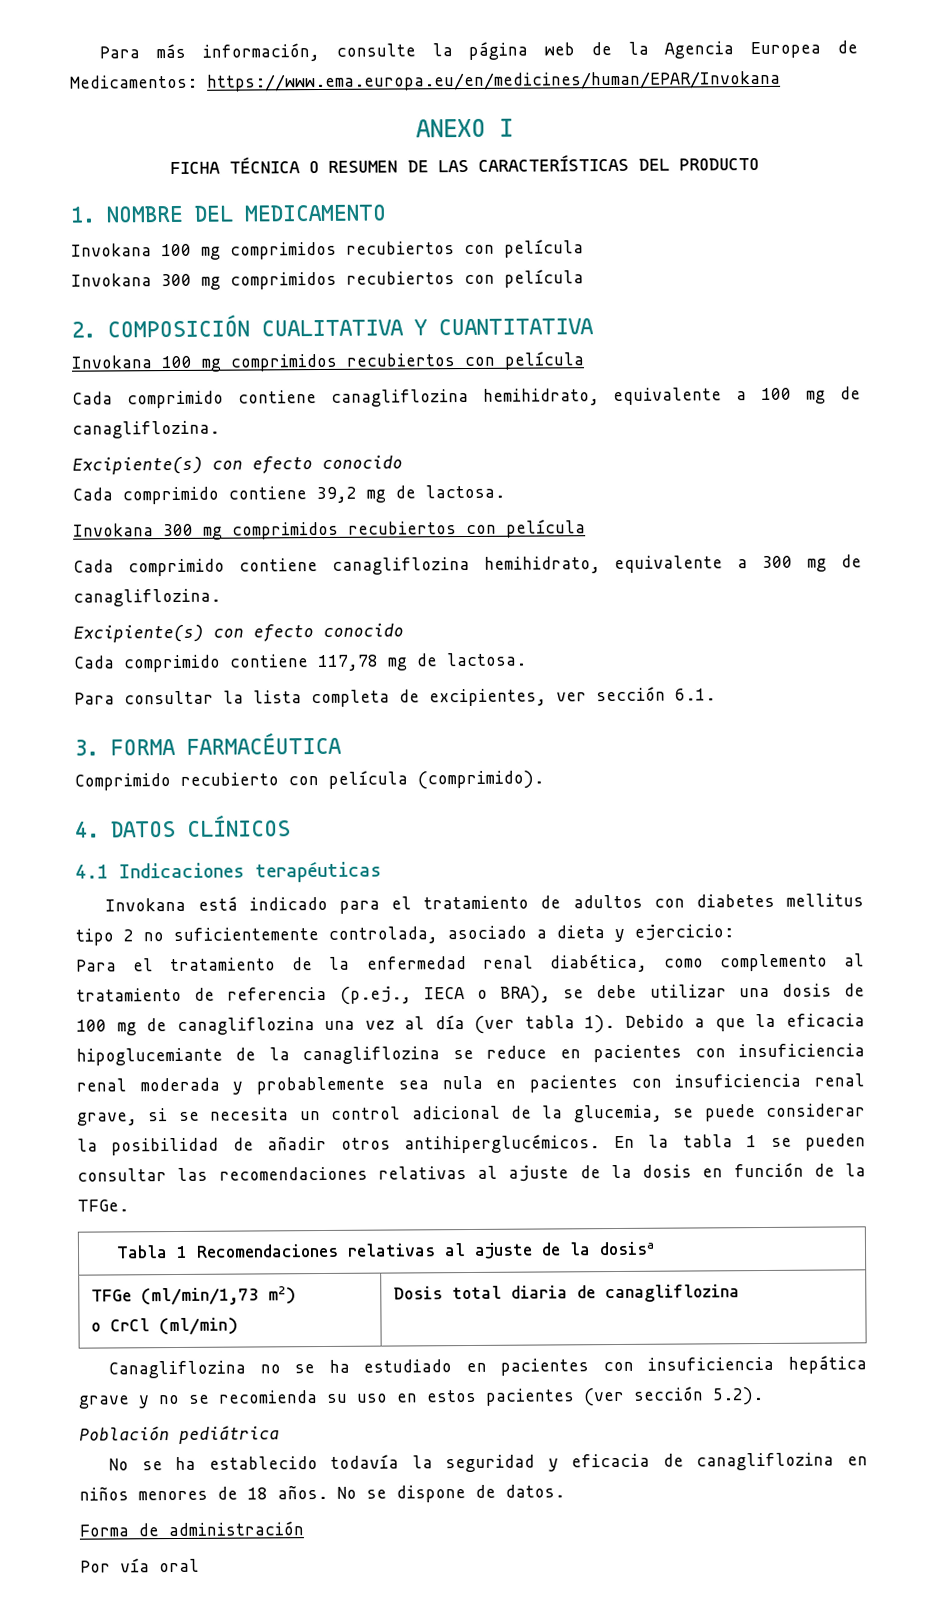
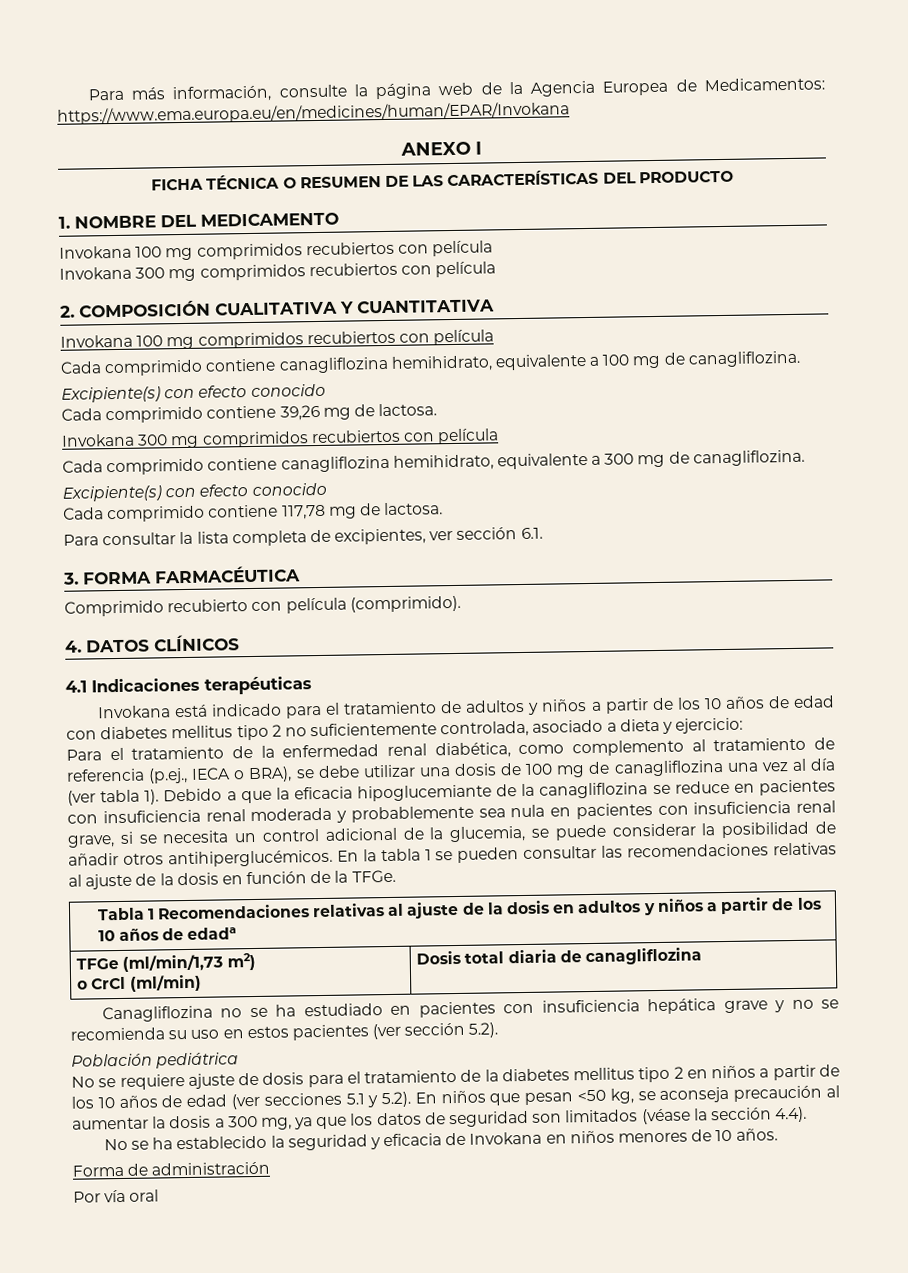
- Cada comprimido contiene 39,2 mg de lactosa.
+ Cada comprimido contiene 39,26 mg de lactosa.
- Invokana está indicado para el tratamiento de adultos con diabetes mellitus tipo 2 no suficientemente controlada, asociado a dieta y ejercicio:
+ Invokana está indicado para el tratamiento de adultos y niños a partir de los 10 años de edad con diabetes mellitus tipo 2 no suficientemente controlada, asociado a dieta y ejercicio:
- Tabla 1 Recomendaciones relativas al ajuste de la dosisa
+ Tabla 1 Recomendaciones relativas al ajuste de la dosis en adultos y niños a partir de los 10 años de edada
+ No se requiere ajuste de dosis para el tratamiento de la diabetes mellitus tipo 2 en niños a partir de los 10 años de edad (ver secciones 5.1 y 5.2). En niños que pesan <50 kg, se aconseja precaución al aumentar la dosis a 300 mg, ya que los datos de seguridad son limitados (véase la sección 4.4).
- No se ha establecido todavía la seguridad y eficacia de canagliflozina en niños menores de 18 años. No se dispone de datos.
+ No se ha establecido la seguridad y eficacia de Invokana en niños menores de 10 años.

